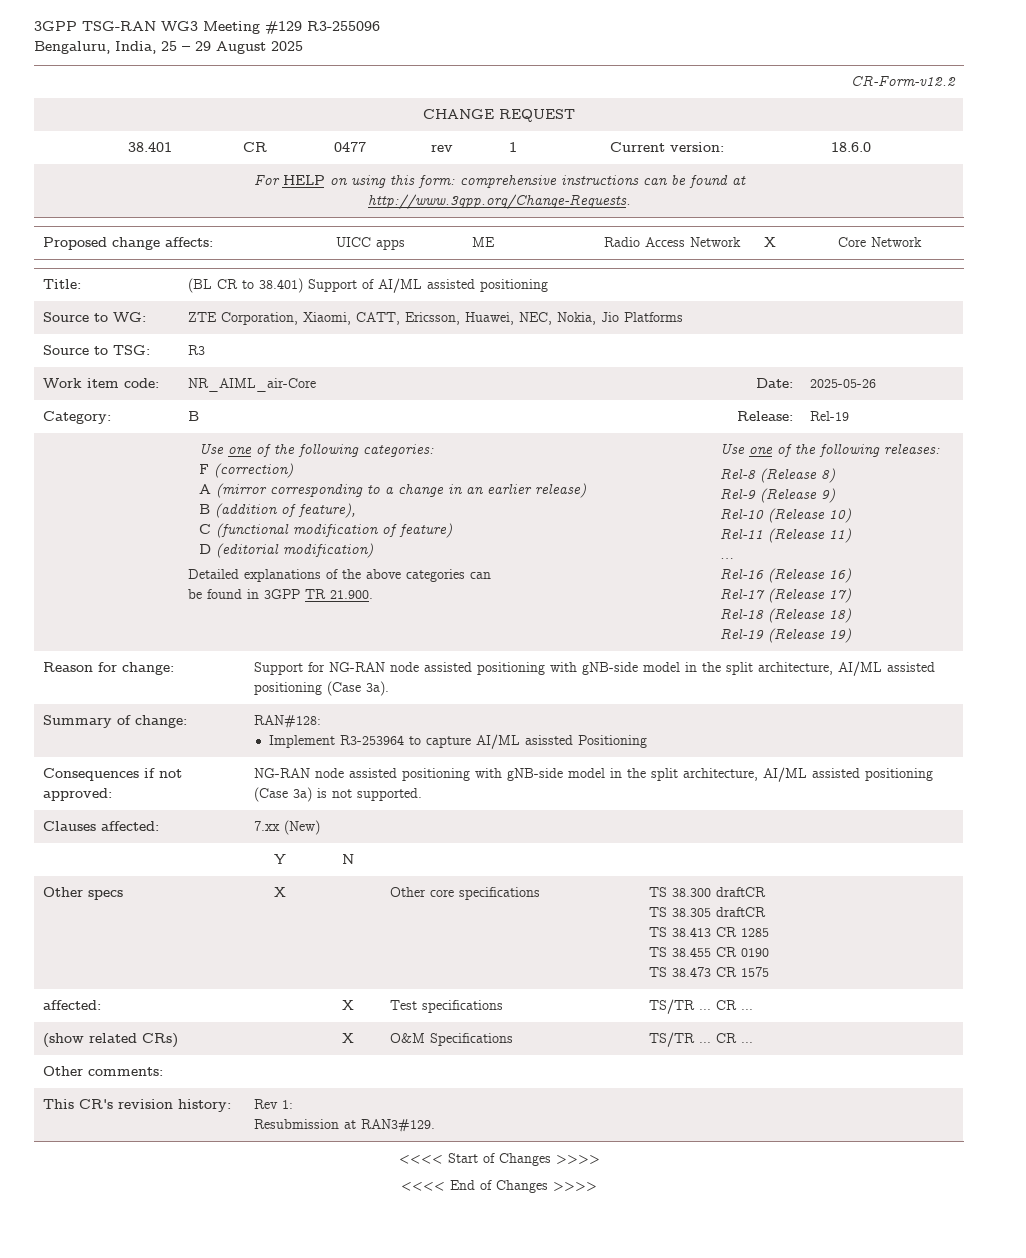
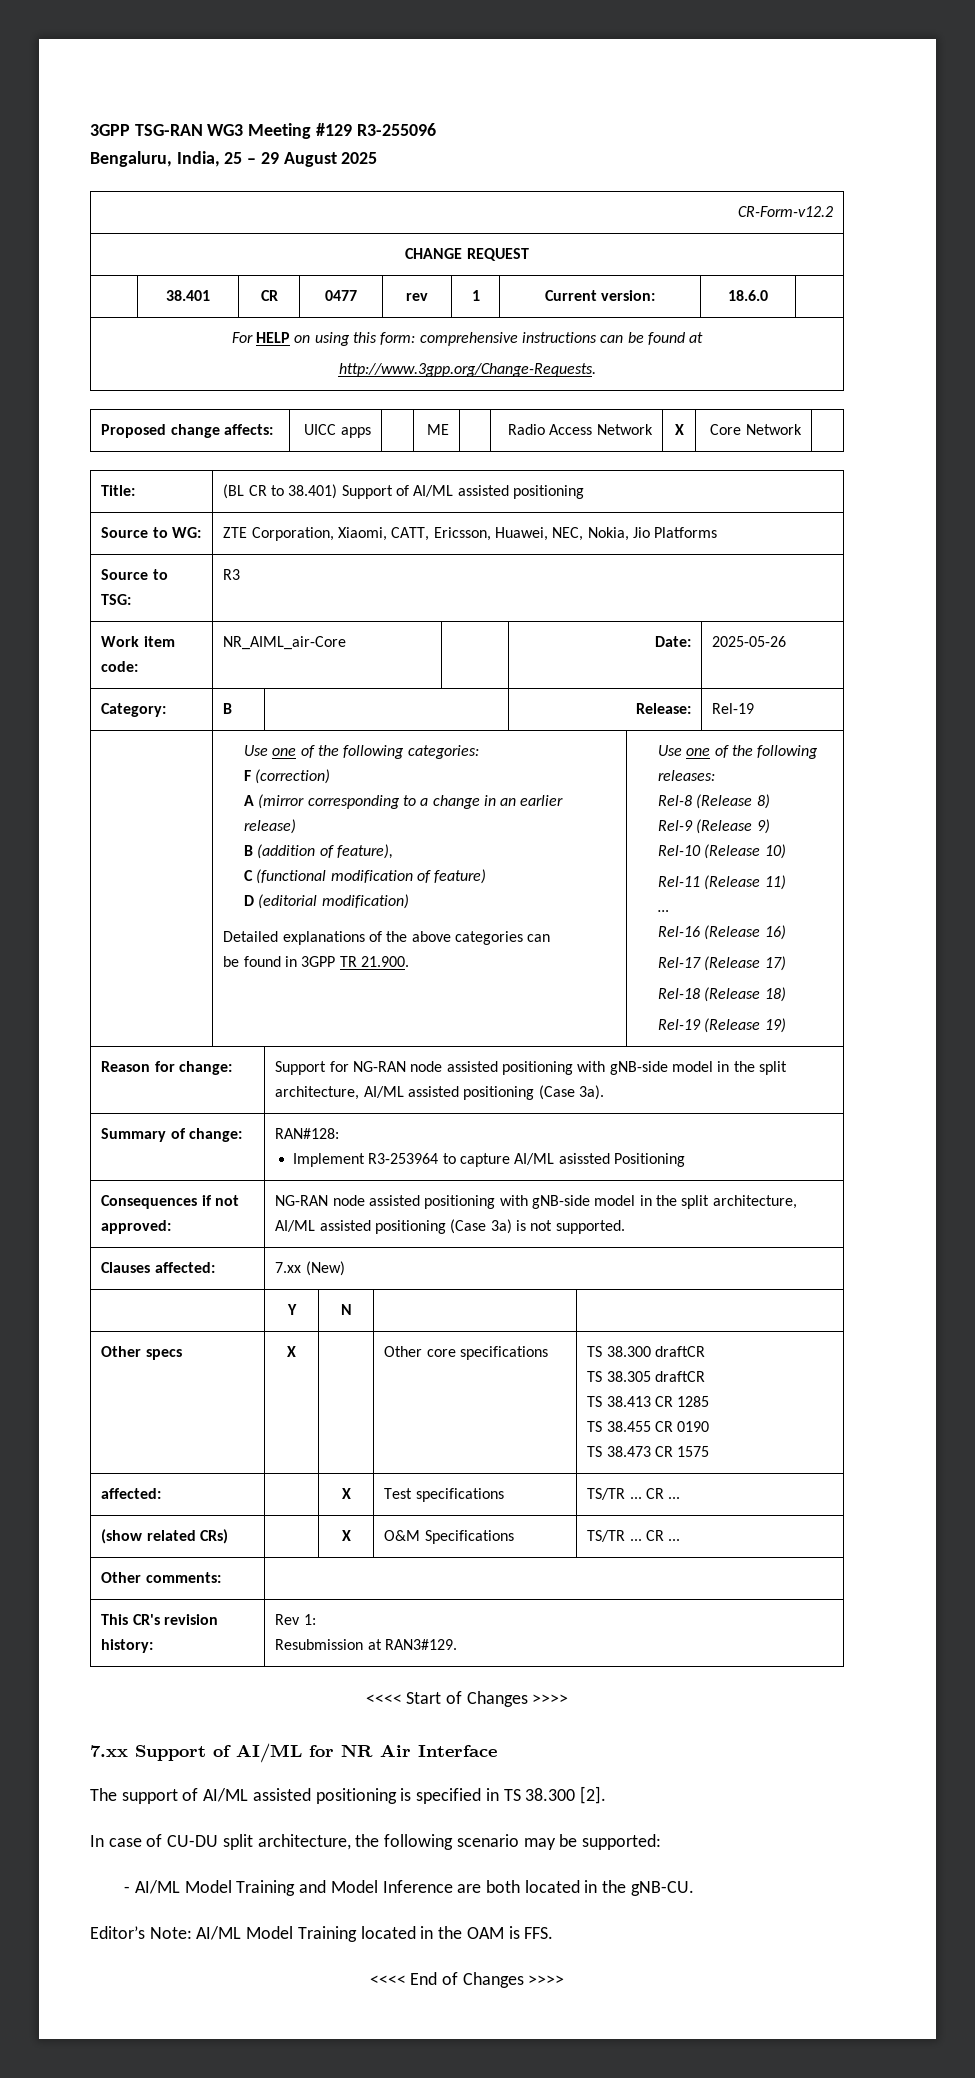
+ 7.xx Support of AI/ML for NR Air Interface
+ The support of AI/ML assisted positioning is specified in TS 38.300 [2].
+ In case of CU-DU split architecture, the following scenario may be supported:
+ - AI/ML Model Training and Model Inference are both located in the gNB-CU.
+ Editor’s Note: AI/ML Model Training located in the OAM is FFS.

